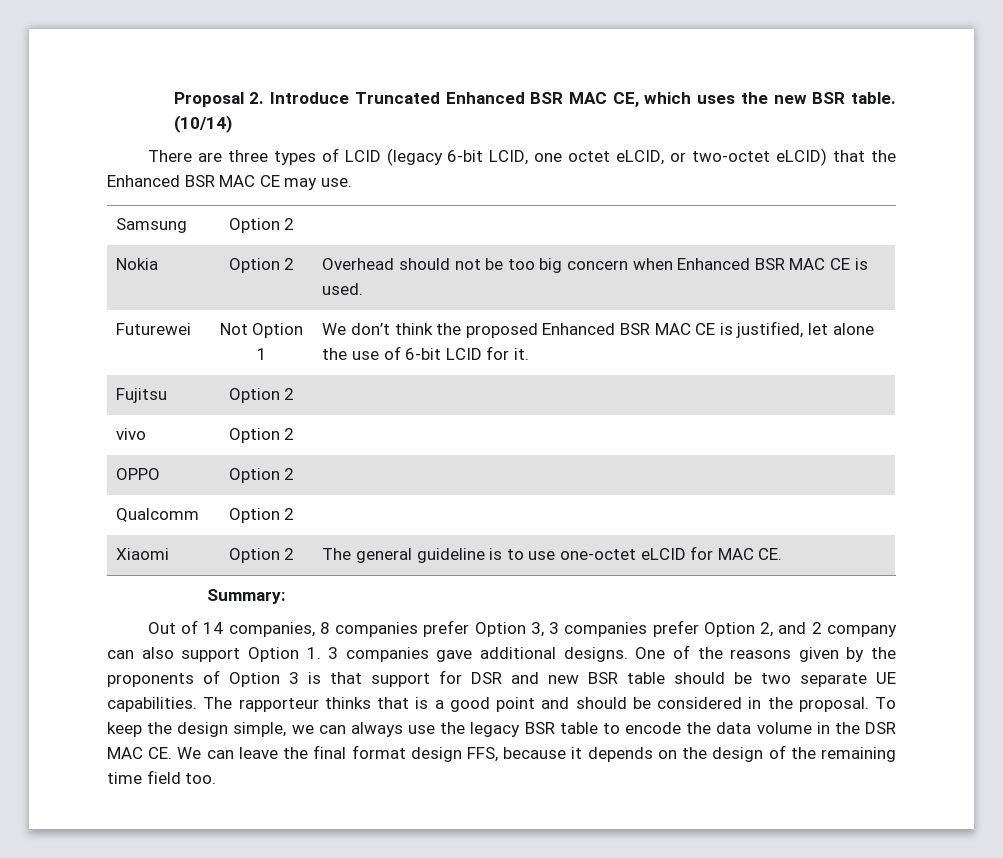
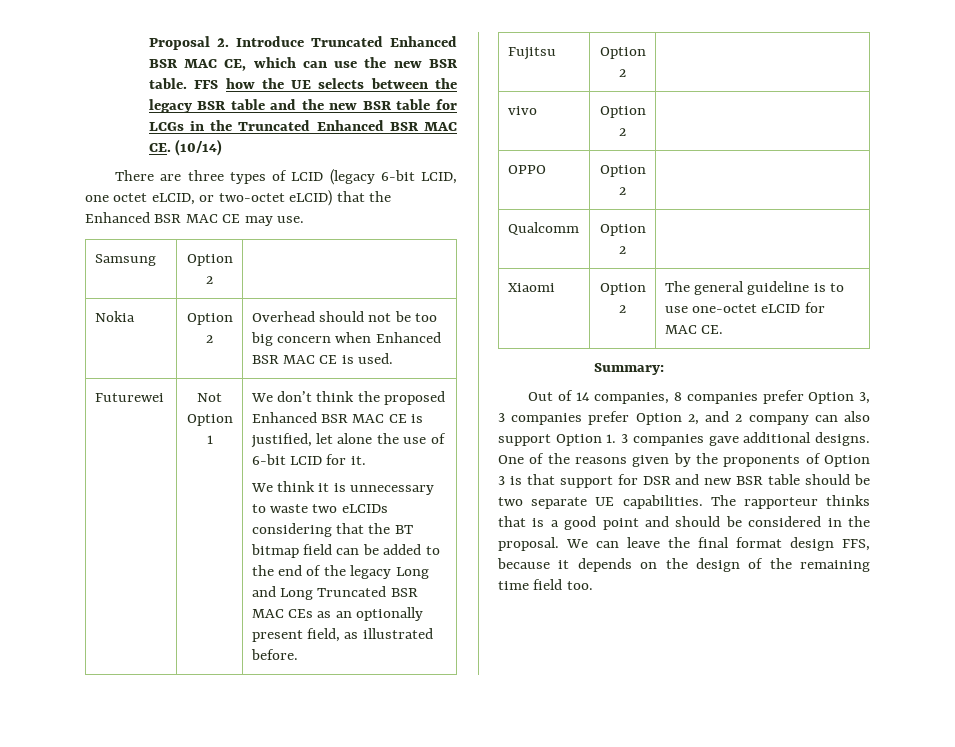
- Proposal 2. Introduce Truncated Enhanced BSR MAC CE, which uses the new BSR table.
+ Proposal 2. Introduce Truncated Enhanced BSR MAC CE, which can use the new BSR table.
- (10/14)
+ FFS how the UE selects between the legacy BSR table and the new BSR table for LCGs in the Truncated Enhanced BSR MAC CE. (10/14)
+ We think it is unnecessary to waste two eLCIDs considering that the BT bitmap field can be added to the end of the legacy Long and Long Truncated BSR MAC CEs as an optionally present field, as illustrated before.
- To keep the design simple, we can always use the legacy BSR table to encode the data volume in the DSR MAC CE. We can leave the final format design FFS, because it depends on the design of the remaining time field too.
+ We can leave the final format design FFS, because it depends on the design of the remaining time field too.

